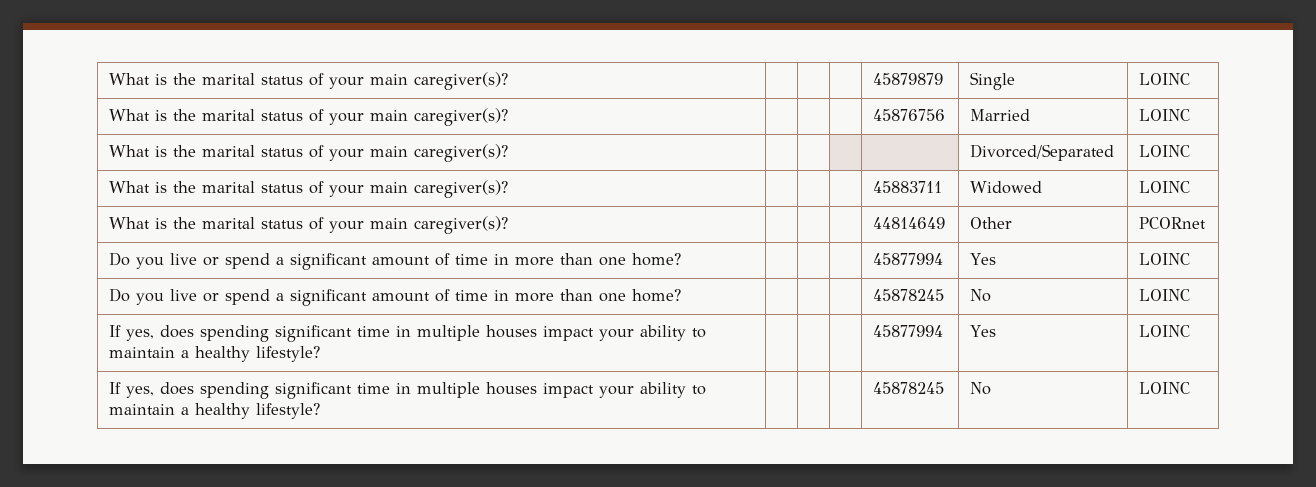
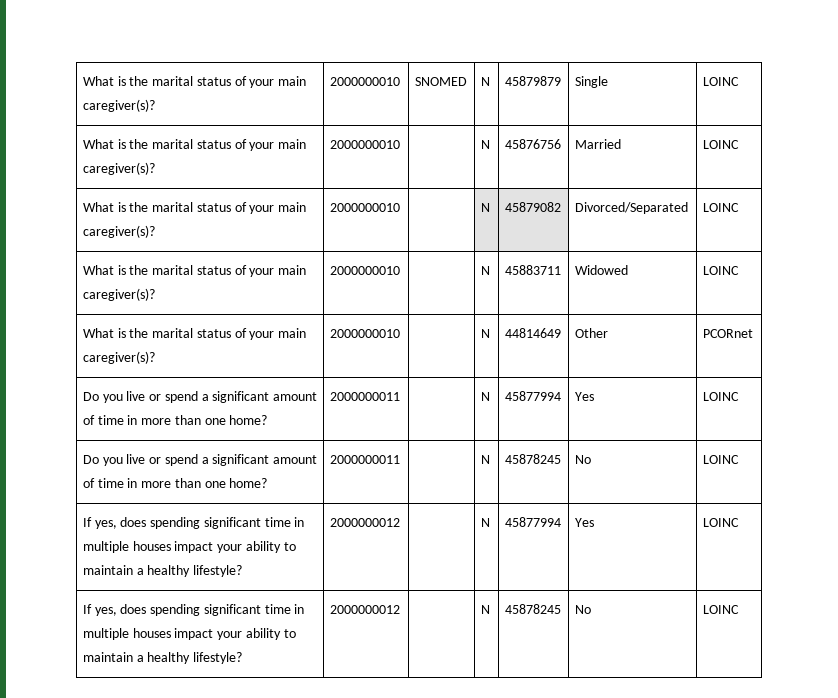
- What is the marital status of your main caregiver(s)? | | | | 45879879 | Single | LOINC
+ What is the marital status of your main caregiver(s)? | 2000000010 | SNOMED | N | 45879879 | Single | LOINC
- What is the marital status of your main caregiver(s)? | | | | 45876756 | Married | LOINC
+ What is the marital status of your main caregiver(s)? | 2000000010 | | N | 45876756 | Married | LOINC
- What is the marital status of your main caregiver(s)? | | | | | Divorced/Separated | LOINC
+ What is the marital status of your main caregiver(s)? | 2000000010 | | N | 45879082 | Divorced/Separated | LOINC
- What is the marital status of your main caregiver(s)? | | | | 45883711 | Widowed | LOINC
+ What is the marital status of your main caregiver(s)? | 2000000010 | | N | 45883711 | Widowed | LOINC
- What is the marital status of your main caregiver(s)? | | | | 44814649 | Other | PCORnet
+ What is the marital status of your main caregiver(s)? | 2000000010 | | N | 44814649 | Other | PCORnet
- Do you live or spend a significant amount of time in more than one home? | | | | 45877994 | Yes | LOINC
+ Do you live or spend a significant amount of time in more than one home? | 2000000011 | | N | 45877994 | Yes | LOINC
- Do you live or spend a significant amount of time in more than one home? | | | | 45878245 | No | LOINC
+ Do you live or spend a significant amount of time in more than one home? | 2000000011 | | N | 45878245 | No | LOINC
- If yes, does spending significant time in multiple houses impact your ability to maintain a healthy lifestyle? | | | | 45877994 | Yes | LOINC
+ If yes, does spending significant time in multiple houses impact your ability to maintain a healthy lifestyle? | 2000000012 | | N | 45877994 | Yes | LOINC
- If yes, does spending significant time in multiple houses impact your ability to maintain a healthy lifestyle? | | | | 45878245 | No | LOINC
+ If yes, does spending significant time in multiple houses impact your ability to maintain a healthy lifestyle? | 2000000012 | | N | 45878245 | No | LOINC

